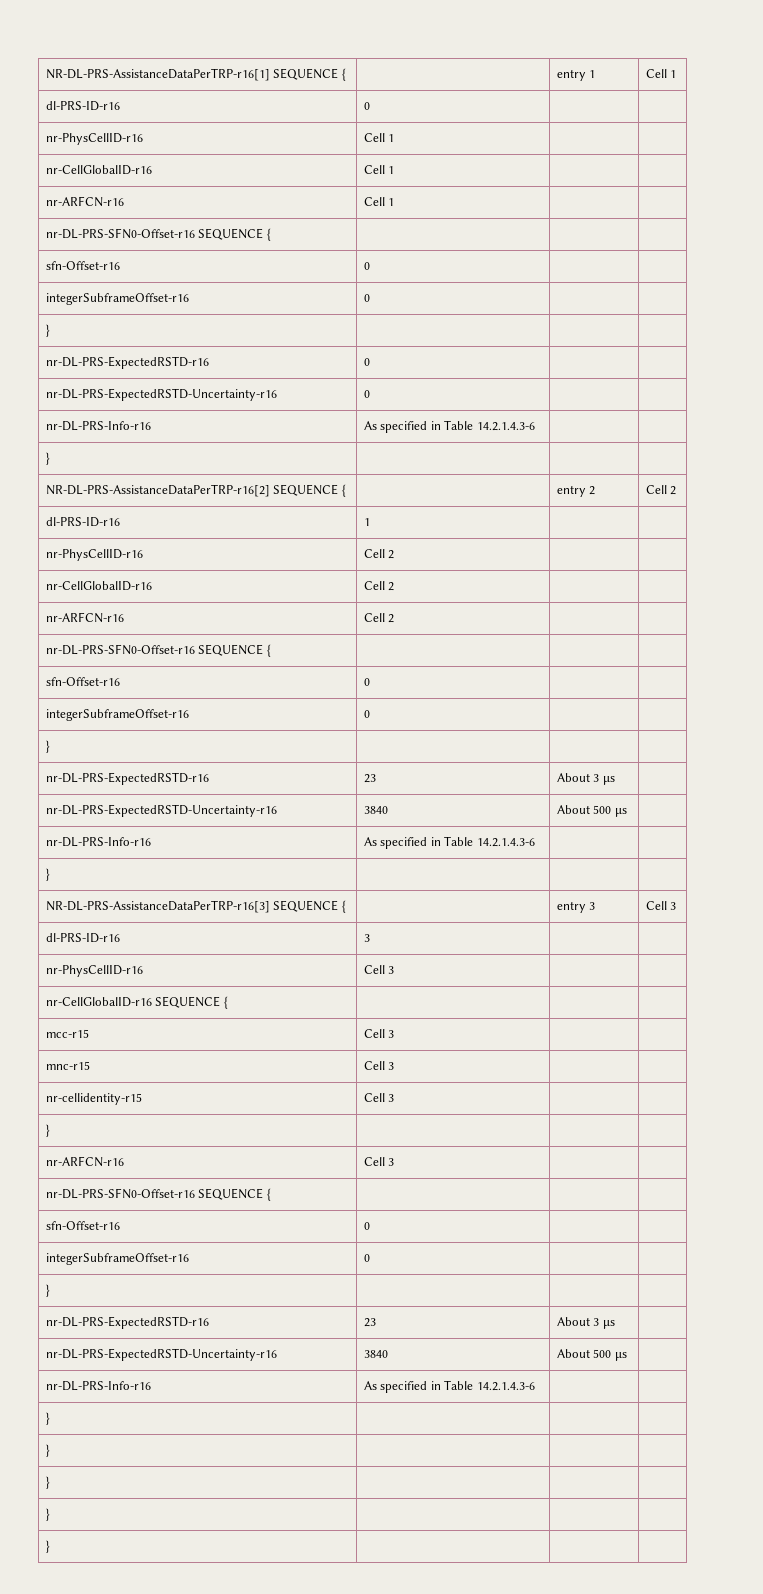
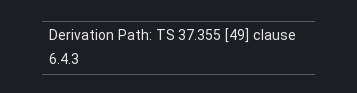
- NR-DL-PRS-AssistanceDataPerTRP-r16[1] SEQUENCE { | | entry 1 | Cell 1
- dl-PRS-ID-r16 | 0 | |
- nr-PhysCellID-r16 | Cell 1 | |
- nr-CellGlobalID-r16 | Cell 1 | |
- nr-ARFCN-r16 | Cell 1 | |
- nr-DL-PRS-SFN0-Offset-r16 SEQUENCE { | | |
- sfn-Offset-r16 | 0 | |
- integerSubframeOffset-r16 | 0 | |
- } | | |
- nr-DL-PRS-ExpectedRSTD-r16 | 0 | |
- nr-DL-PRS-ExpectedRSTD-Uncertainty-r16 | 0 | |
- nr-DL-PRS-Info-r16 | As specified in Table 14.2.1.4.3-6 | |
- } | | |
- NR-DL-PRS-AssistanceDataPerTRP-r16[2] SEQUENCE { | | entry 2 | Cell 2
- dl-PRS-ID-r16 | 1 | |
- nr-PhysCellID-r16 | Cell 2 | |
- nr-CellGlobalID-r16 | Cell 2 | |
- nr-ARFCN-r16 | Cell 2 | |
- nr-DL-PRS-SFN0-Offset-r16 SEQUENCE { | | |
- sfn-Offset-r16 | 0 | |
- integerSubframeOffset-r16 | 0 | |
- } | | |
- nr-DL-PRS-ExpectedRSTD-r16 | 23 | About 3 μs |
- nr-DL-PRS-ExpectedRSTD-Uncertainty-r16 | 3840 | About 500 μs |
- nr-DL-PRS-Info-r16 | As specified in Table 14.2.1.4.3-6 | |
- } | | |
- NR-DL-PRS-AssistanceDataPerTRP-r16[3] SEQUENCE { | | entry 3 | Cell 3
- dl-PRS-ID-r16 | 3 | |
- nr-PhysCellID-r16 | Cell 3 | |
- nr-CellGlobalID-r16 SEQUENCE { | | |
- mcc-r15 | Cell 3 | |
- mnc-r15 | Cell 3 | |
- nr-cellidentity-r15 | Cell 3 | |
- } | | |
- nr-ARFCN-r16 | Cell 3 | |
- nr-DL-PRS-SFN0-Offset-r16 SEQUENCE { | | |
- sfn-Offset-r16 | 0 | |
- integerSubframeOffset-r16 | 0 | |
- } | | |
- nr-DL-PRS-ExpectedRSTD-r16 | 23 | About 3 μs |
- nr-DL-PRS-ExpectedRSTD-Uncertainty-r16 | 3840 | About 500 μs |
- nr-DL-PRS-Info-r16 | As specified in Table 14.2.1.4.3-6 | |
- } | | |
- } | | |
- } | | |
- } | | |
- } | | |
+ Derivation Path: TS 37.355 [49] clause 6.4.3

